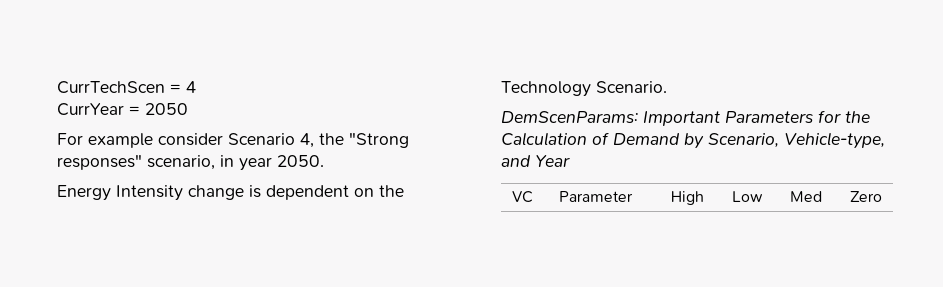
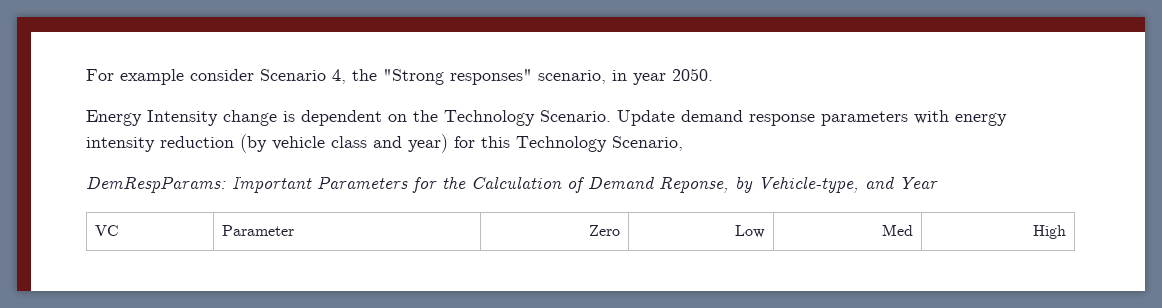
- CurrTechScen = 4
- CurrYear = 2050
- Energy Intensity change is dependent on the Technology Scenario.
- DemScenParams: Important Parameters for the Calculation of Demand by Scenario, Vehicle-type, and Year
+ Energy Intensity change is dependent on the Technology Scenario. Update demand response parameters with energy intensity reduction (by vehicle class and year) for this Technology Scenario,
+ DemRespParams: Important Parameters for the Calculation of Demand Reponse, by Vehicle-type, and Year
- VC | Parameter | High | Low | Med | Zero
+ VC | Parameter | Zero | Low | Med | High

